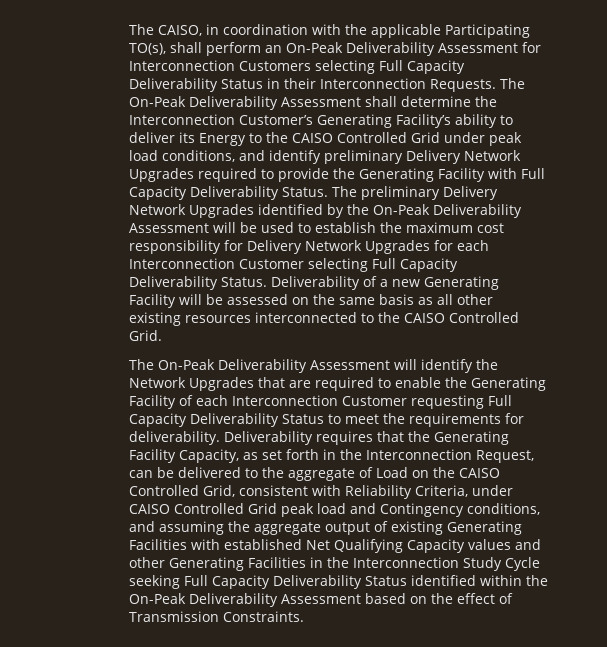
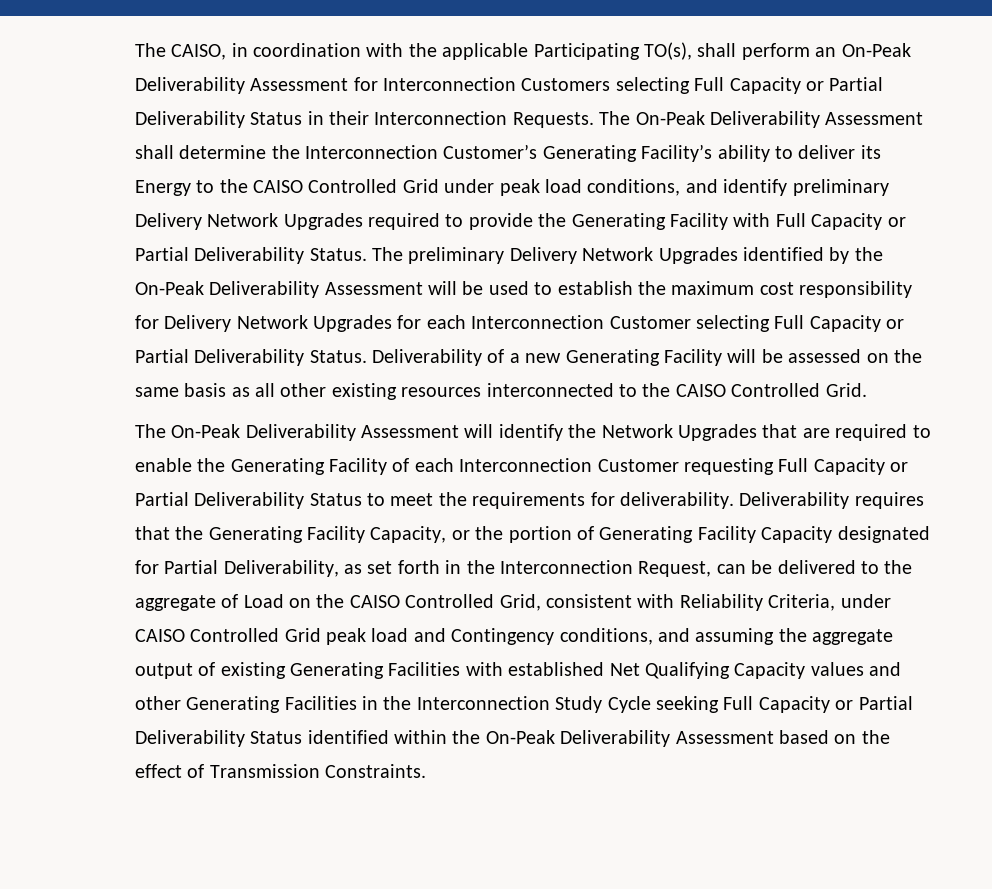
- The CAISO, in coordination with the applicable Participating TO(s), shall perform an On-Peak Deliverability Assessment for Interconnection Customers selecting Full Capacity Deliverability Status in their Interconnection Requests.
+ The CAISO, in coordination with the applicable Participating TO(s), shall perform an On-Peak Deliverability Assessment for Interconnection Customers selecting Full Capacity or Partial Deliverability Status in their Interconnection Requests.
- The On-Peak Deliverability Assessment shall determine the Interconnection Customer’s Generating Facility’s ability to deliver its Energy to the CAISO Controlled Grid under peak load conditions, and identify preliminary Delivery Network Upgrades required to provide the Generating Facility with Full Capacity Deliverability Status.
+ The On-Peak Deliverability Assessment shall determine the Interconnection Customer’s Generating Facility’s ability to deliver its Energy to the CAISO Controlled Grid under peak load conditions, and identify preliminary Delivery Network Upgrades required to provide the Generating Facility with Full Capacity or Partial Deliverability Status.
- The preliminary Delivery Network Upgrades identified by the On-Peak Deliverability Assessment will be used to establish the maximum cost responsibility for Delivery Network Upgrades for each Interconnection Customer selecting Full Capacity Deliverability Status.
+ The preliminary Delivery Network Upgrades identified by the On-Peak Deliverability Assessment will be used to establish the maximum cost responsibility for Delivery Network Upgrades for each Interconnection Customer selecting Full Capacity or Partial Deliverability Status.
- The On-Peak Deliverability Assessment will identify the Network Upgrades that are required to enable the Generating Facility of each Interconnection Customer requesting Full Capacity Deliverability Status to meet the requirements for deliverability.
+ The On-Peak Deliverability Assessment will identify the Network Upgrades that are required to enable the Generating Facility of each Interconnection Customer requesting Full Capacity or Partial Deliverability Status to meet the requirements for deliverability.
- Deliverability requires that the Generating Facility Capacity, as set forth in the Interconnection Request, can be delivered to the aggregate of Load on the CAISO Controlled Grid, consistent with Reliability Criteria, under CAISO Controlled Grid peak load and Contingency conditions, and assuming the aggregate output of existing Generating Facilities with established Net Qualifying Capacity values and other Generating Facilities in the Interconnection Study Cycle seeking Full Capacity Deliverability Status identified within the On-Peak Deliverability Assessment based on the effect of Transmission Constraints.
+ Deliverability requires that the Generating Facility Capacity, or the portion of Generating Facility Capacity designated for Partial Deliverability, as set forth in the Interconnection Request, can be delivered to the aggregate of Load on the CAISO Controlled Grid, consistent with Reliability Criteria, under CAISO Controlled Grid peak load and Contingency conditions, and assuming the aggregate output of existing Generating Facilities with established Net Qualifying Capacity values and other Generating Facilities in the Interconnection Study Cycle seeking Full Capacity or Partial Deliverability Status identified within the On-Peak Deliverability Assessment based on the effect of Transmission Constraints.

